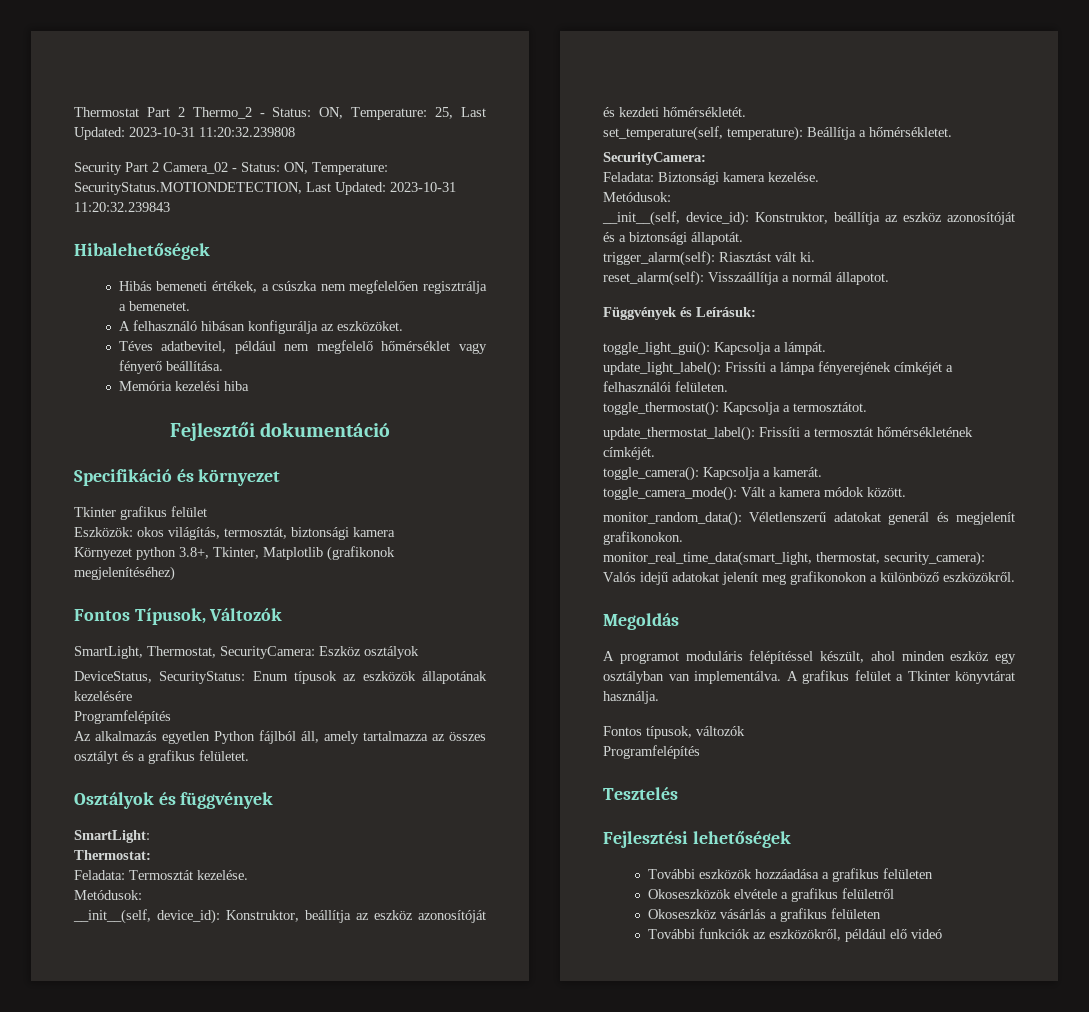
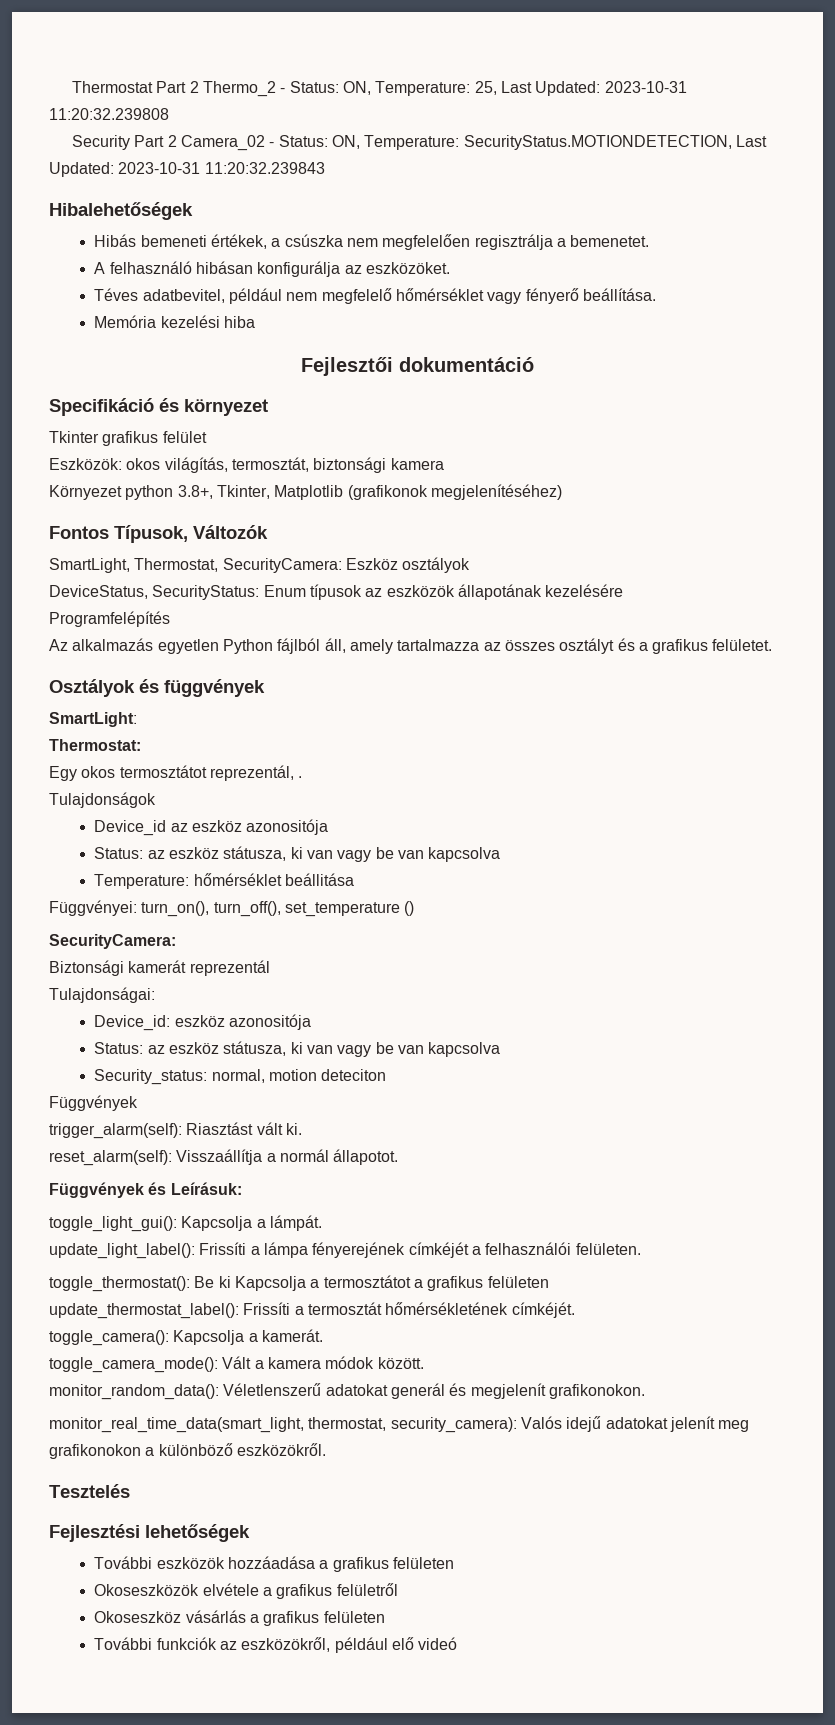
- Feladata: Termosztát kezelése.
- Metódusok:
- __init__(self, device_id): Konstruktor, beállítja az eszköz azonosítóját és kezdeti hőmérsékletét.
- set_temperature(self, temperature): Beállítja a hőmérsékletet.
+ Egy okos termosztátot reprezentál, .
+ Tulajdonságok
+ Device_id az eszköz azonositója
+ Status: az eszköz státusza, ki van vagy be van kapcsolva
+ Temperature: hőmérséklet beállitása
+ Függvényei: turn_on(), turn_off(), set_temperature ()
  SecurityCamera:
- Feladata: Biztonsági kamera kezelése.
- Metódusok:
- __init__(self, device_id): Konstruktor, beállítja az eszköz azonosítóját és a biztonsági állapotát.
+ Biztonsági kamerát reprezentál
+ Tulajdonságai:
+ Device_id: eszköz azonositója
+ Status: az eszköz státusza, ki van vagy be van kapcsolva
+ Security_status: normal, motion deteciton
+ Függvények
- toggle_thermostat(): Kapcsolja a termosztátot.
+ toggle_thermostat(): Be ki Kapcsolja a termosztátot a grafikus felületen
- Megoldás
- A programot moduláris felépítéssel készült, ahol minden eszköz egy osztályban van implementálva. A grafikus felület a Tkinter könyvtárat használja.
- Fontos típusok, változók
- Programfelépítés

